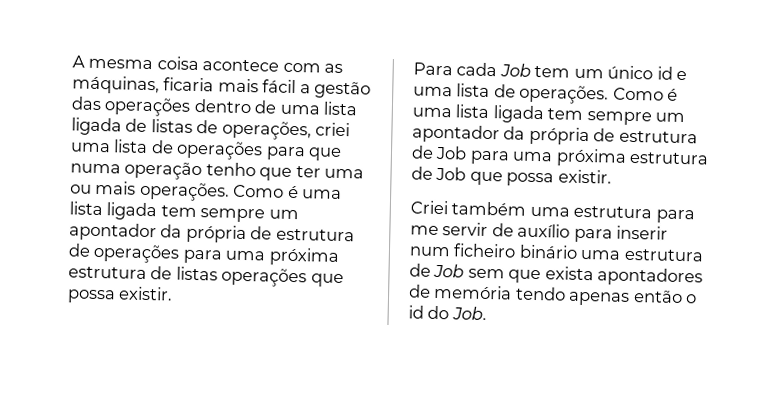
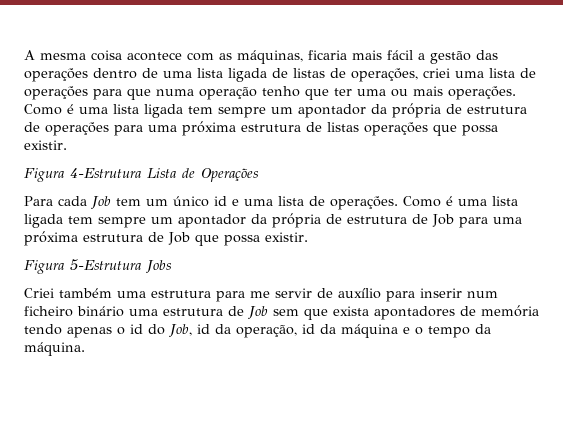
+ Figura 4-Estrutura Lista de Operações
+ Figura 5-Estrutura Jobs
- Criei também uma estrutura para me servir de auxílio para inserir num ficheiro binário uma estrutura de Job sem que exista apontadores de memória tendo apenas então o id do Job.
+ Criei também uma estrutura para me servir de auxílio para inserir num ficheiro binário uma estrutura de Job sem que exista apontadores de memória tendo apenas o id do Job, id da operação, id da máquina e o tempo da máquina.

